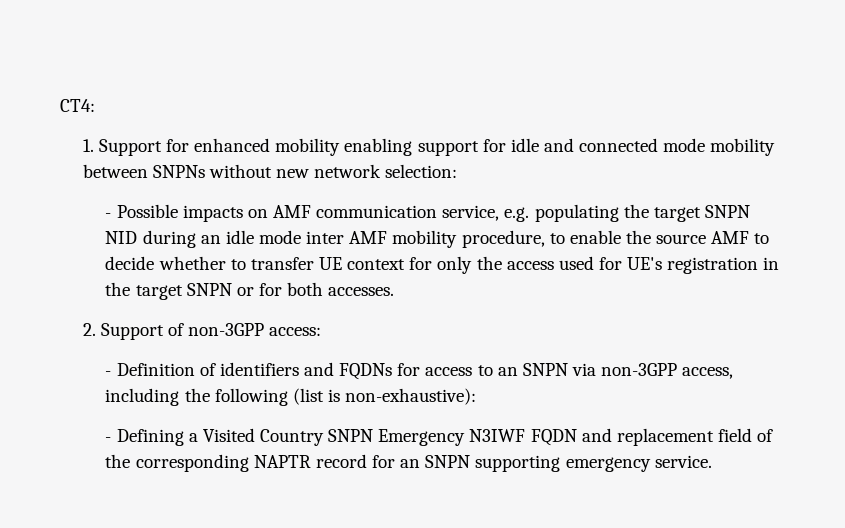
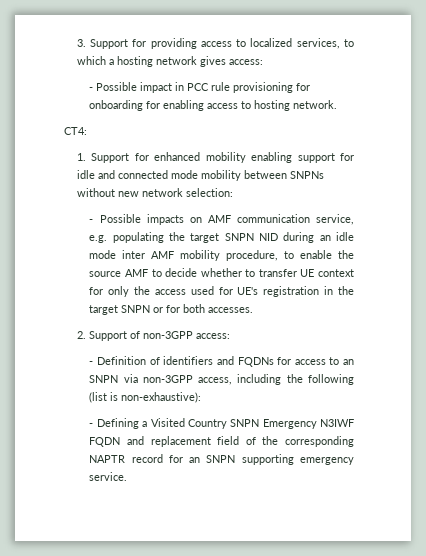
+ 3. Support for providing access to localized services, to which a hosting network gives access:
+ - Possible impact in PCC rule provisioning for onboarding for enabling access to hosting network.

